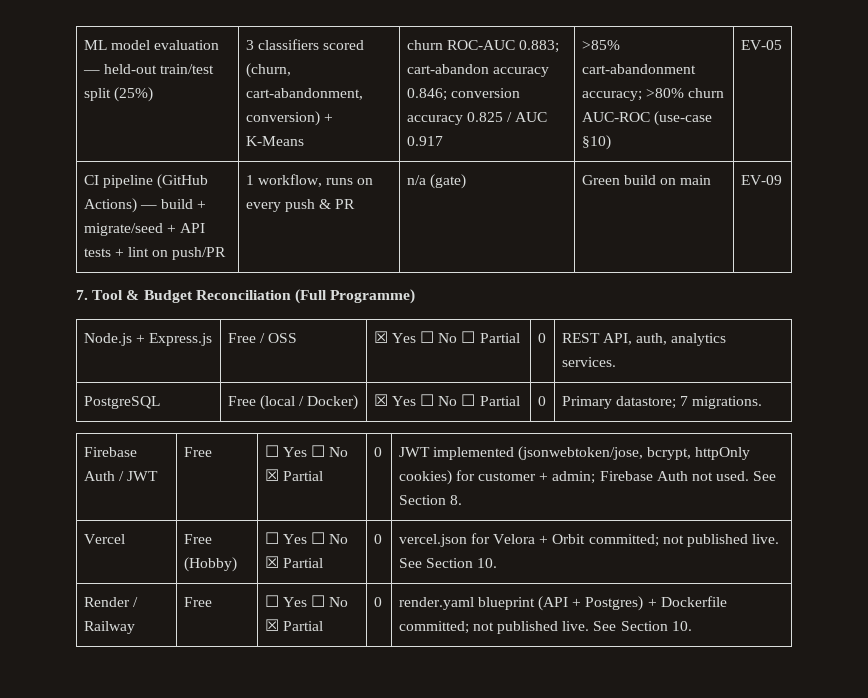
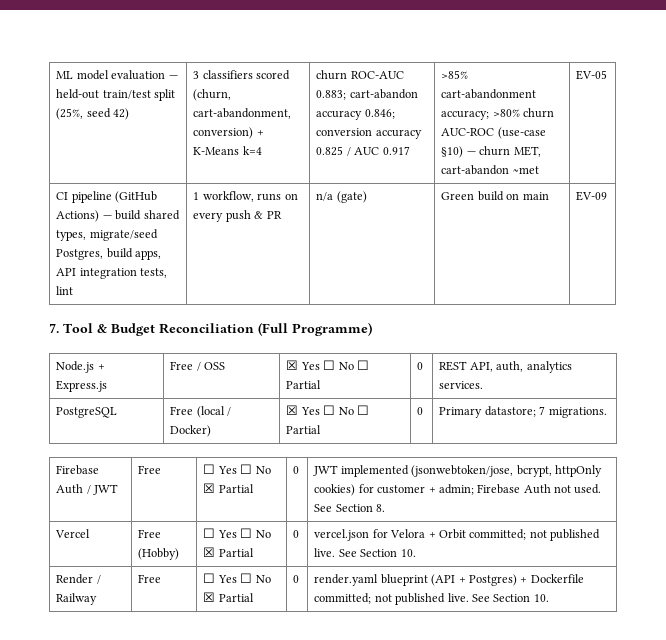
- ML model evaluation — held-out train/test split (25%)
+ ML model evaluation — held-out train/test split (25%, seed 42)
- 3 classifiers scored (churn, cart-abandonment, conversion) + K-Means
+ 3 classifiers scored (churn, cart-abandonment, conversion) + K-Means k=4
- >85% cart-abandonment accuracy; >80% churn AUC-ROC (use-case §10)
+ >85% cart-abandonment accuracy; >80% churn AUC-ROC (use-case §10) — churn MET, cart-abandon ~met
- CI pipeline (GitHub Actions) — build + migrate/seed + API tests + lint on push/PR | 1 workflow, runs on every push & PR | n/a (gate) | Green build on main | EV-09
+ CI pipeline (GitHub Actions) — build shared types, migrate/seed Postgres, build apps, API integration tests, lint | 1 workflow, runs on every push & PR | n/a (gate) | Green build on main | EV-09

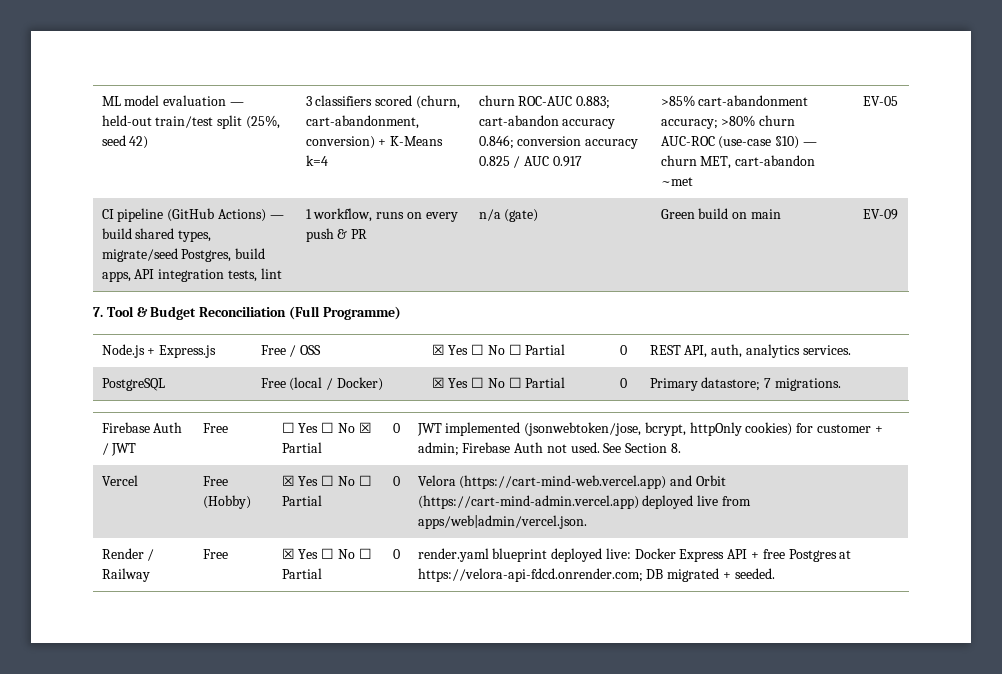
- Vercel | Free (Hobby) | ☐ Yes ☐ No ☒ Partial | 0 | vercel.json for Velora + Orbit committed; not published live. See Section 10.
+ Vercel | Free (Hobby) | ☒ Yes ☐ No ☐ Partial | 0 | Velora (https://cart-mind-web.vercel.app) and Orbit (https://cart-mind-admin.vercel.app) deployed live from apps/web|admin/vercel.json.
- Render / Railway | Free | ☐ Yes ☐ No ☒ Partial | 0 | render.yaml blueprint (API + Postgres) + Dockerfile committed; not published live. See Section 10.
+ Render / Railway | Free | ☒ Yes ☐ No ☐ Partial | 0 | render.yaml blueprint deployed live: Docker Express API + free Postgres at https://velora-api-fdcd.onrender.com; DB migrated + seeded.

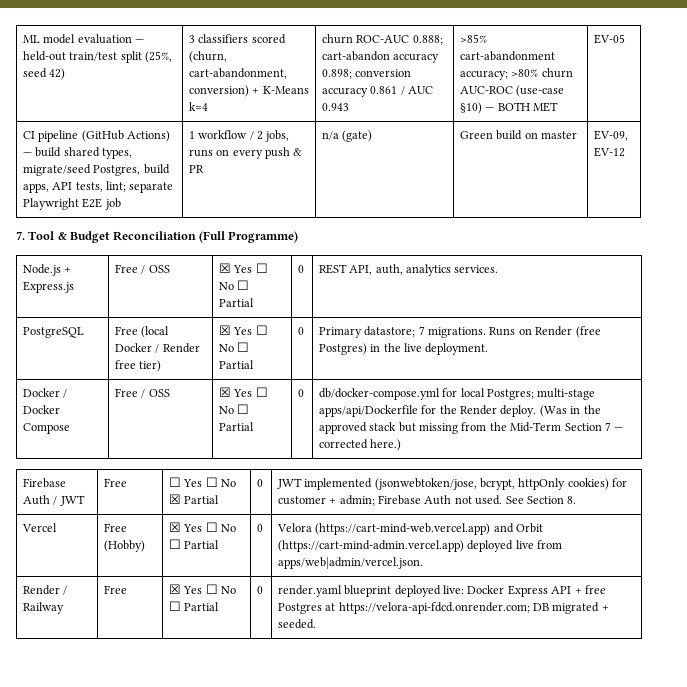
- churn ROC-AUC 0.883; cart-abandon accuracy 0.846; conversion accuracy 0.825 / AUC 0.917
+ churn ROC-AUC 0.888; cart-abandon accuracy 0.898; conversion accuracy 0.861 / AUC 0.943
- >85% cart-abandonment accuracy; >80% churn AUC-ROC (use-case §10) — churn MET, cart-abandon ~met
+ >85% cart-abandonment accuracy; >80% churn AUC-ROC (use-case §10) — BOTH MET
- CI pipeline (GitHub Actions) — build shared types, migrate/seed Postgres, build apps, API integration tests, lint | 1 workflow, runs on every push & PR | n/a (gate) | Green build on main | EV-09
+ CI pipeline (GitHub Actions) — build shared types, migrate/seed Postgres, build apps, API tests, lint; separate Playwright E2E job | 1 workflow / 2 jobs, runs on every push & PR | n/a (gate) | Green build on master | EV-09, EV-12
- PostgreSQL | Free (local / Docker) | ☒ Yes ☐ No ☐ Partial | 0 | Primary datastore; 7 migrations.
+ PostgreSQL | Free (local Docker / Render free tier) | ☒ Yes ☐ No ☐ Partial | 0 | Primary datastore; 7 migrations. Runs on Render (free Postgres) in the live deployment.
+ Docker / Docker Compose | Free / OSS | ☒ Yes ☐ No ☐ Partial | 0 | db/docker-compose.yml for local Postgres; multi-stage apps/api/Dockerfile for the Render deploy. (Was in the approved stack but missing from the Mid-Term Section 7 — corrected here.)

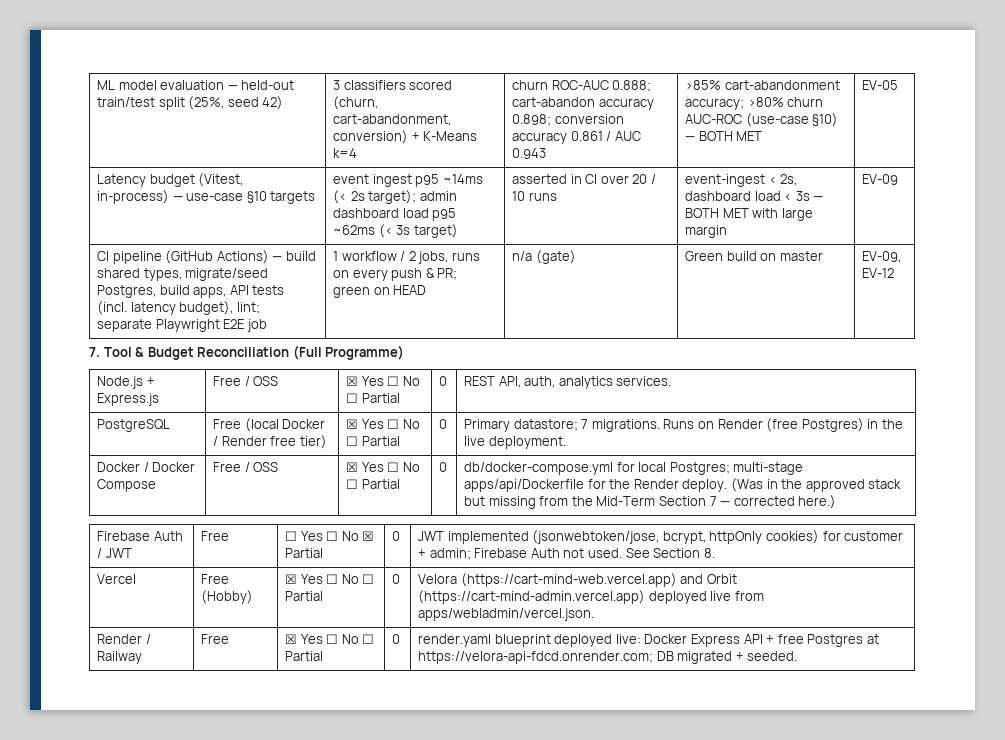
+ Latency budget (Vitest, in-process) — use-case §10 targets | event ingest p95 ~14ms (< 2s target); admin dashboard load p95 ~62ms (< 3s target) | asserted in CI over 20 / 10 runs | event-ingest < 2s, dashboard load < 3s — BOTH MET with large margin | EV-09
- CI pipeline (GitHub Actions) — build shared types, migrate/seed Postgres, build apps, API tests, lint; separate Playwright E2E job
+ CI pipeline (GitHub Actions) — build shared types, migrate/seed Postgres, build apps, API tests (incl. latency budget), lint; separate Playwright E2E job
- 1 workflow / 2 jobs, runs on every push & PR
+ 1 workflow / 2 jobs, runs on every push & PR; green on HEAD

